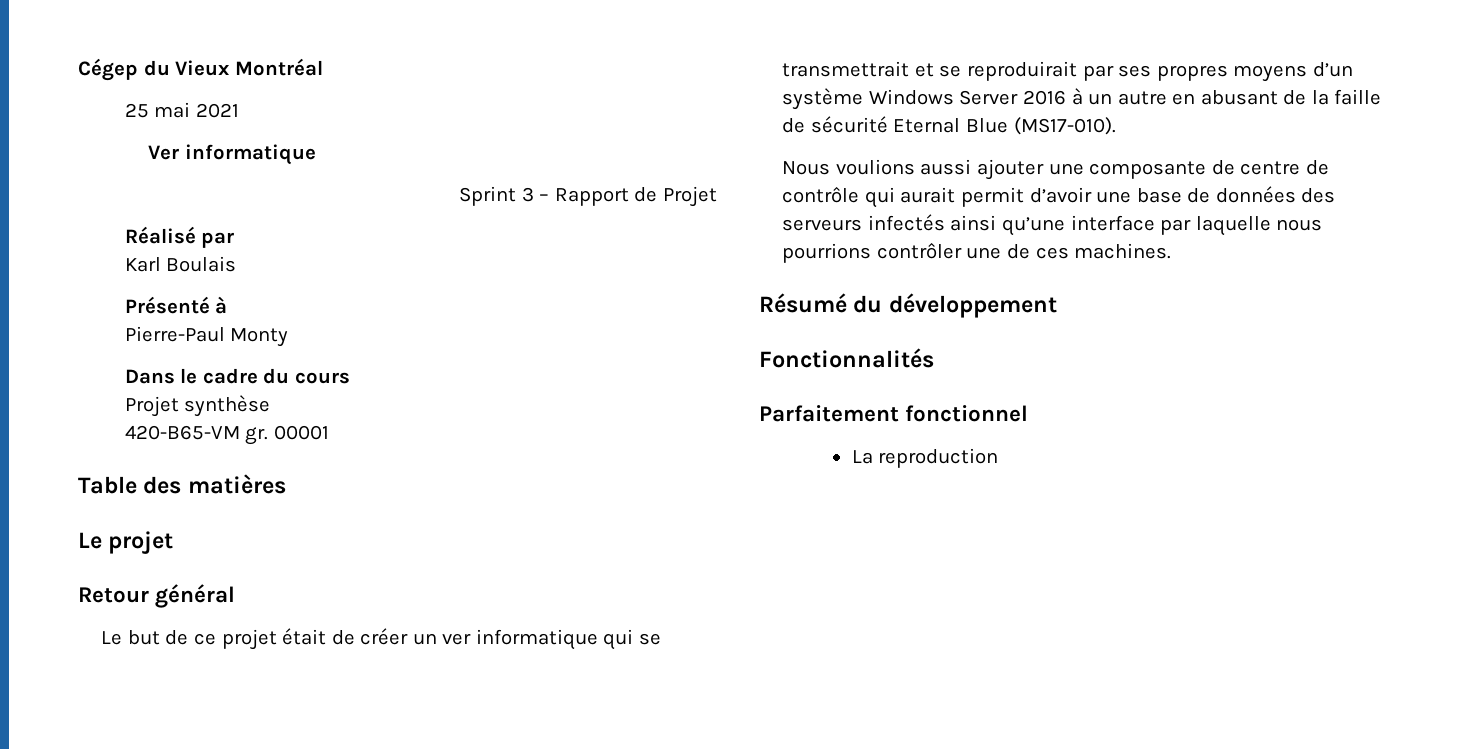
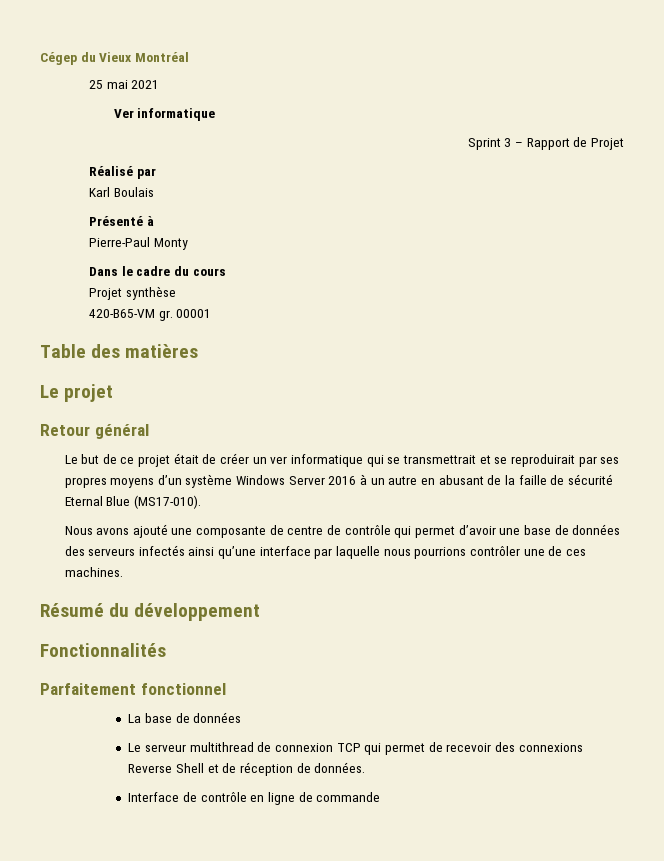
- Nous voulions aussi ajouter une composante de centre de contrôle qui aurait permit d’avoir une base de données des serveurs infectés ainsi qu’une interface par laquelle nous pourrions contrôler une de ces machines.
+ Nous avons ajouté une composante de centre de contrôle qui permet d’avoir une base de données des serveurs infectés ainsi qu’une interface par laquelle nous pourrions contrôler une de ces machines.
- La reproduction
+ La base de données
+ Le serveur multithread de connexion TCP qui permet de recevoir des connexions Reverse Shell et de réception de données.
+ Interface de contrôle en ligne de commande

